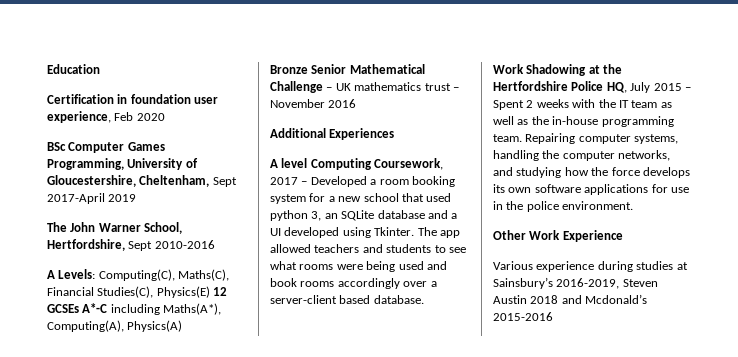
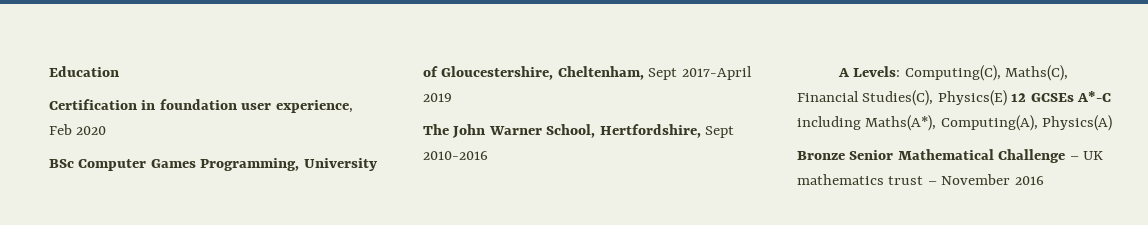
- Additional Experiences
- A level Computing Coursework, 2017 – Developed a room booking system for a new school that used python 3, an SQLite database and a UI developed using Tkinter. The app allowed teachers and students to see what rooms were being used and book rooms accordingly over a server-client based database.
- Work Shadowing at the Hertfordshire Police HQ, July 2015 – Spent 2 weeks with the IT team as well as the in-house programming team. Repairing computer systems, handling the computer networks, and studying how the force develops its own software applications for use in the police environment.
- Other Work Experience
- Various experience during studies at Sainsbury’s 2016-2019, Steven Austin 2018 and Mcdonald’s 2015-2016

